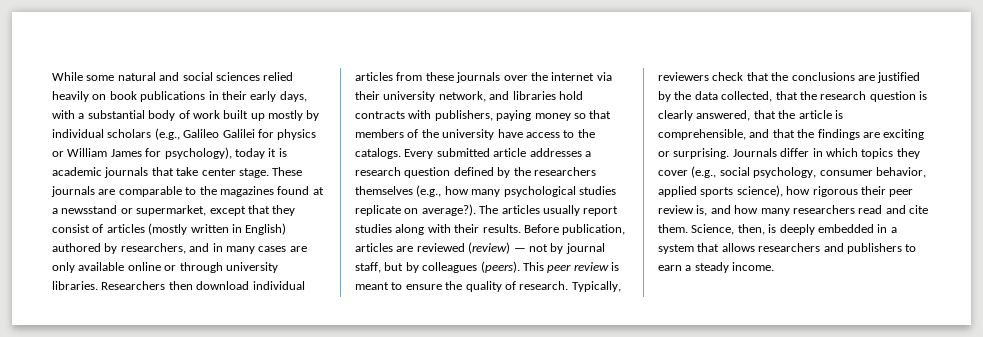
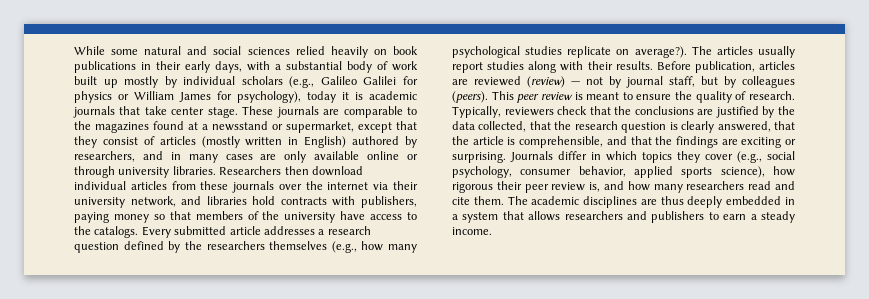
- Science, then, is deeply embedded in a system that allows researchers and publishers to earn a steady income.
+ The academic disciplines are thus deeply embedded in a system that allows researchers and publishers to earn a steady income.

